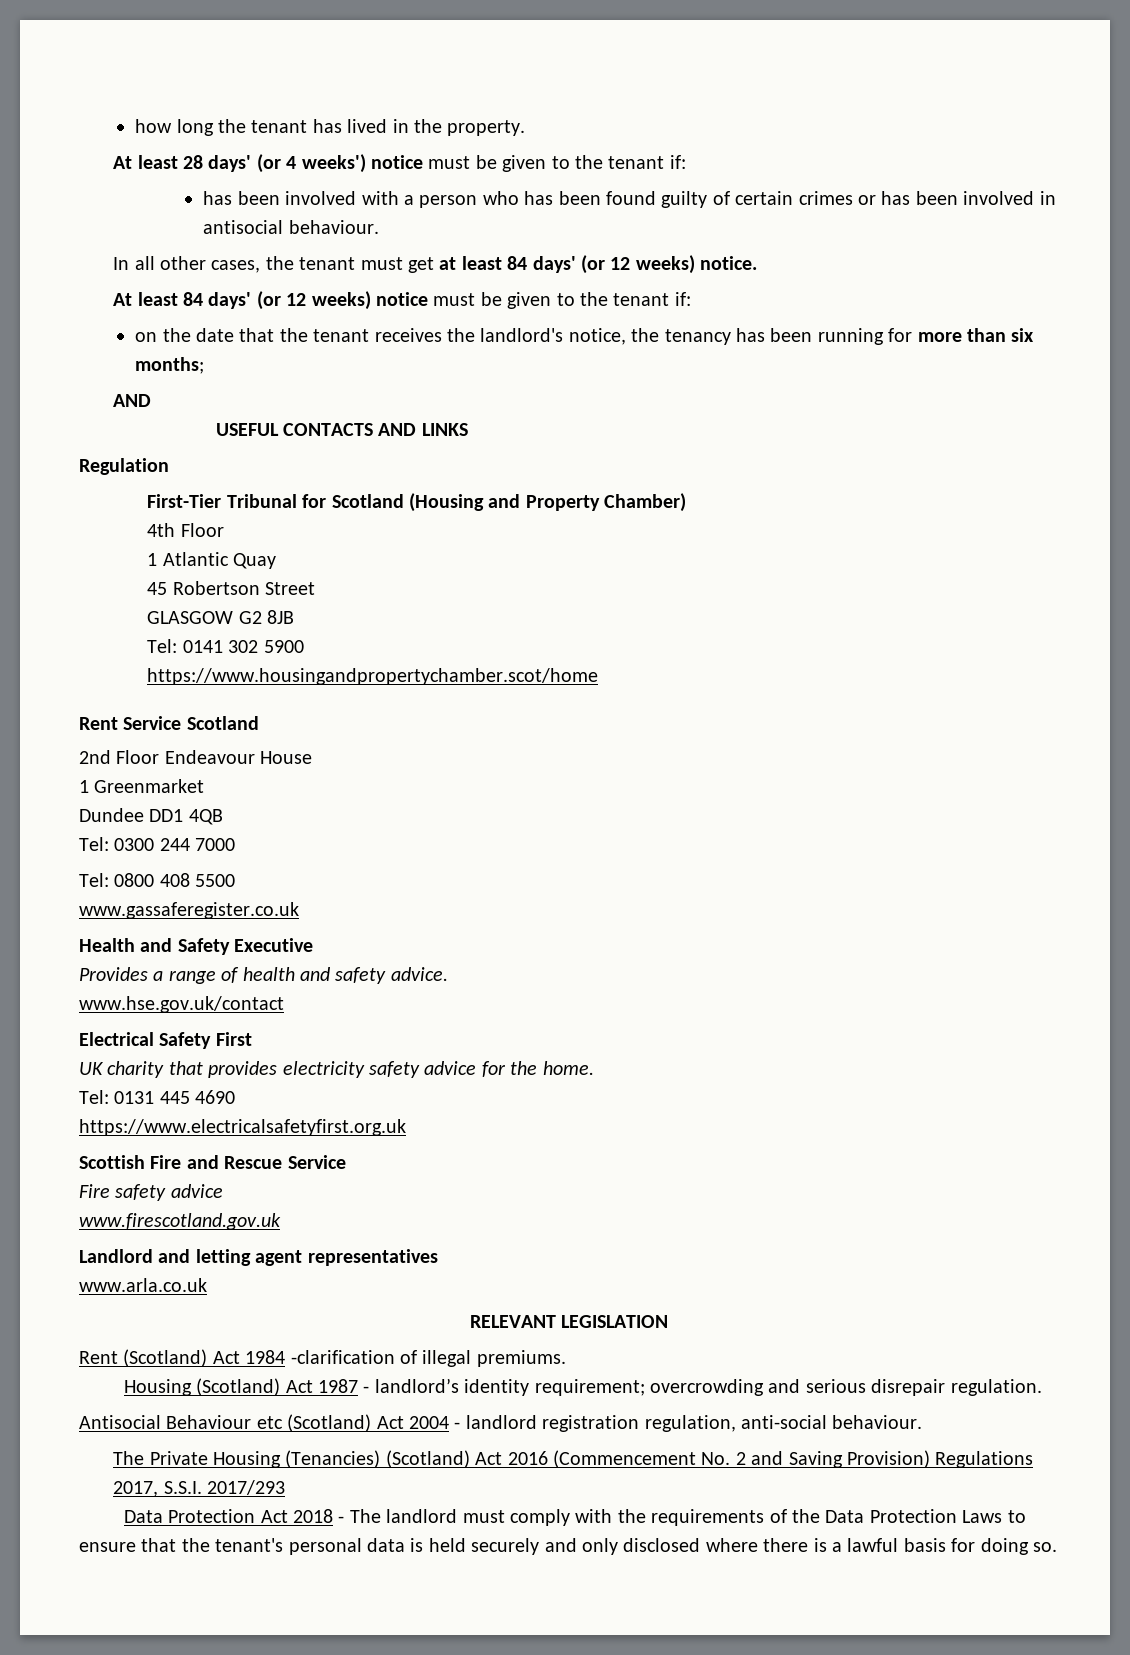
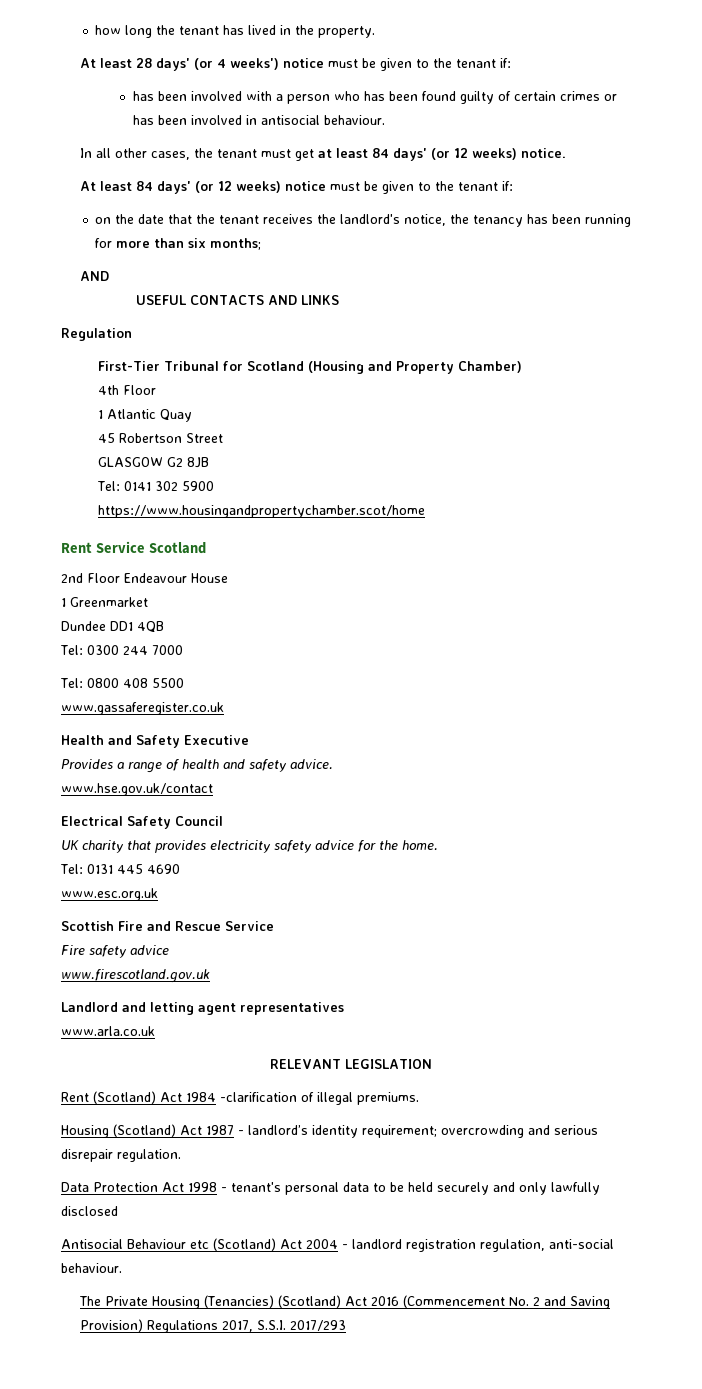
- Electrical Safety First
+ Electrical Safety Council
- https://www.electricalsafetyfirst.org.uk
+ www.esc.org.uk
+ Data Protection Act 1998 - tenant's personal data to be held securely and only lawfully disclosed
- Data Protection Act 2018 - The landlord must comply with the requirements of the Data Protection Laws to ensure that the tenant's personal data is held securely and only disclosed where there is a lawful basis for doing so.

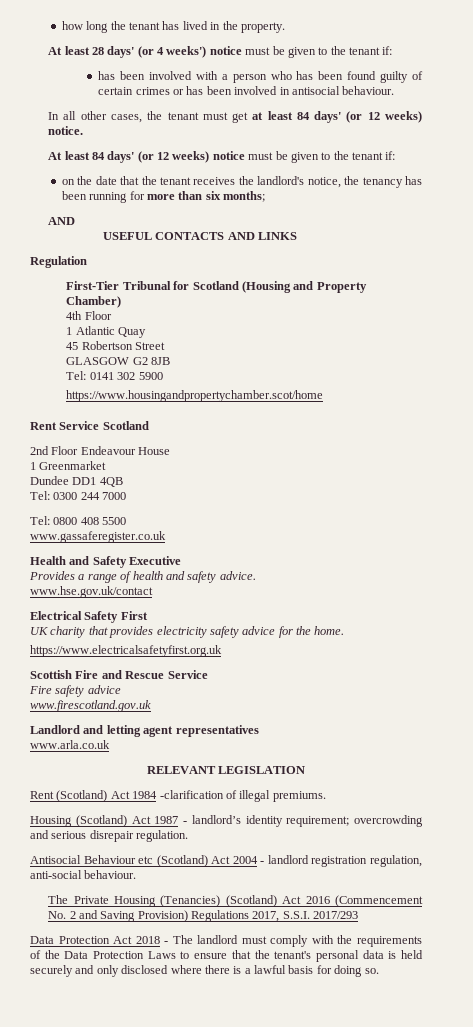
- Electrical Safety Council
+ Electrical Safety First
- Tel: 0131 445 4690
- www.esc.org.uk
+ https://www.electricalsafetyfirst.org.uk
- Data Protection Act 1998 - tenant's personal data to be held securely and only lawfully disclosed
+ Data Protection Act 2018 - The landlord must comply with the requirements of the Data Protection Laws to ensure that the tenant's personal data is held securely and only disclosed where there is a lawful basis for doing so.

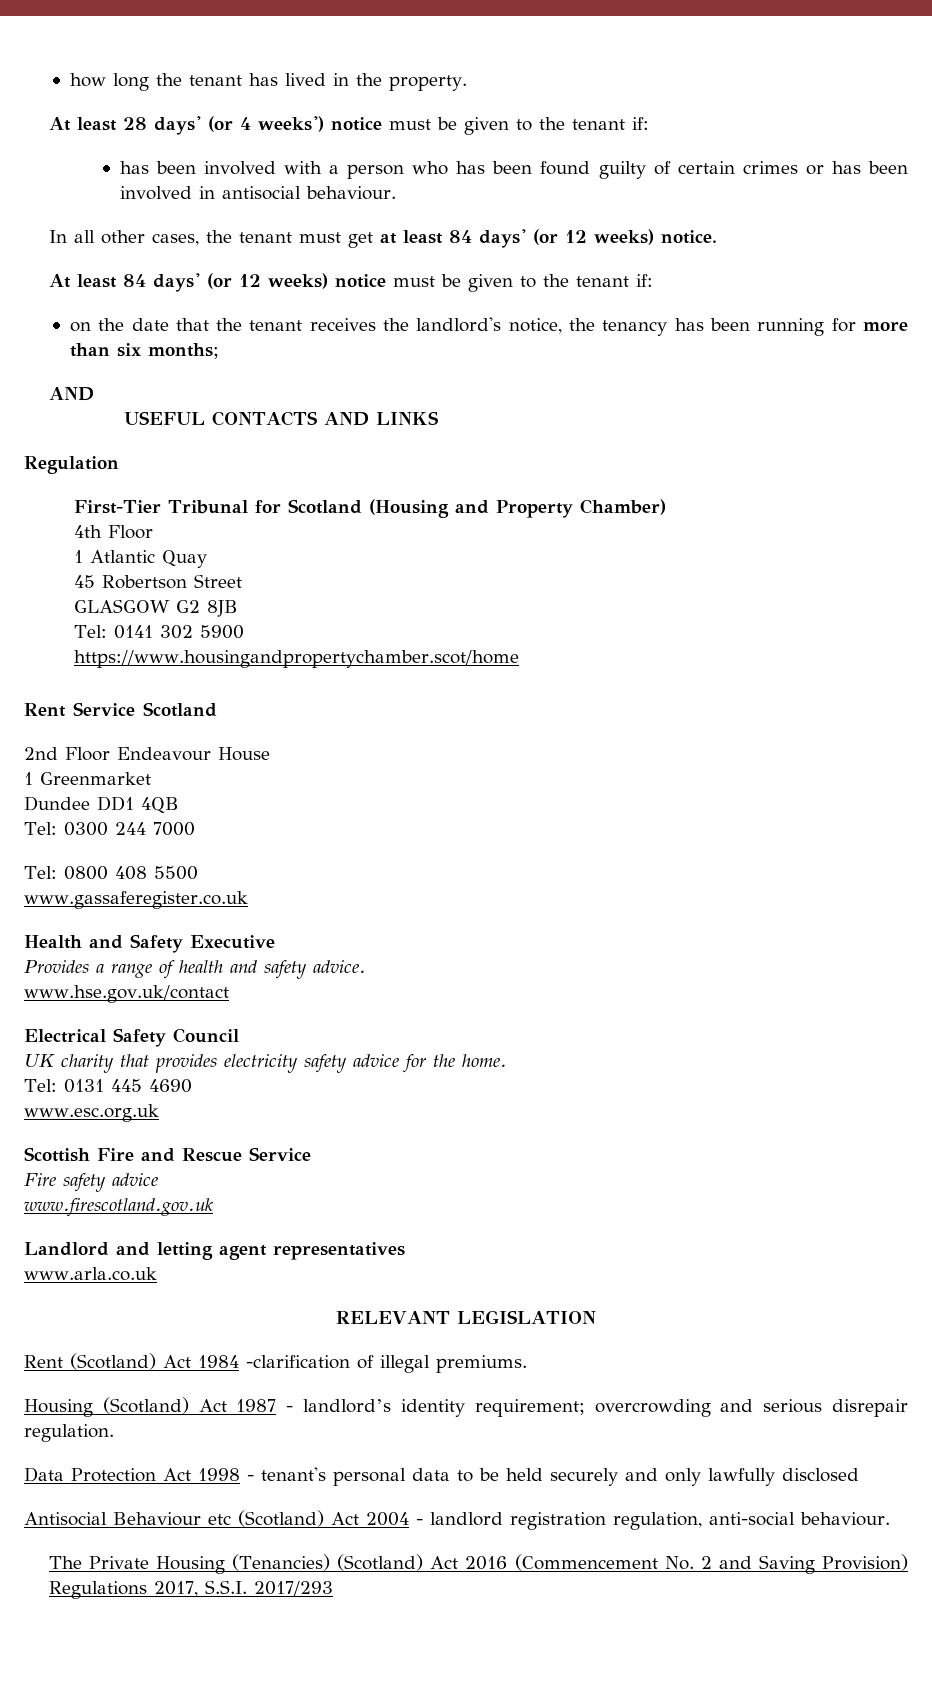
- Electrical Safety First
+ Electrical Safety Council
- https://www.electricalsafetyfirst.org.uk
+ Tel: 0131 445 4690
+ www.esc.org.uk
+ Data Protection Act 1998 - tenant's personal data to be held securely and only lawfully disclosed
- Data Protection Act 2018 - The landlord must comply with the requirements of the Data Protection Laws to ensure that the tenant's personal data is held securely and only disclosed where there is a lawful basis for doing so.

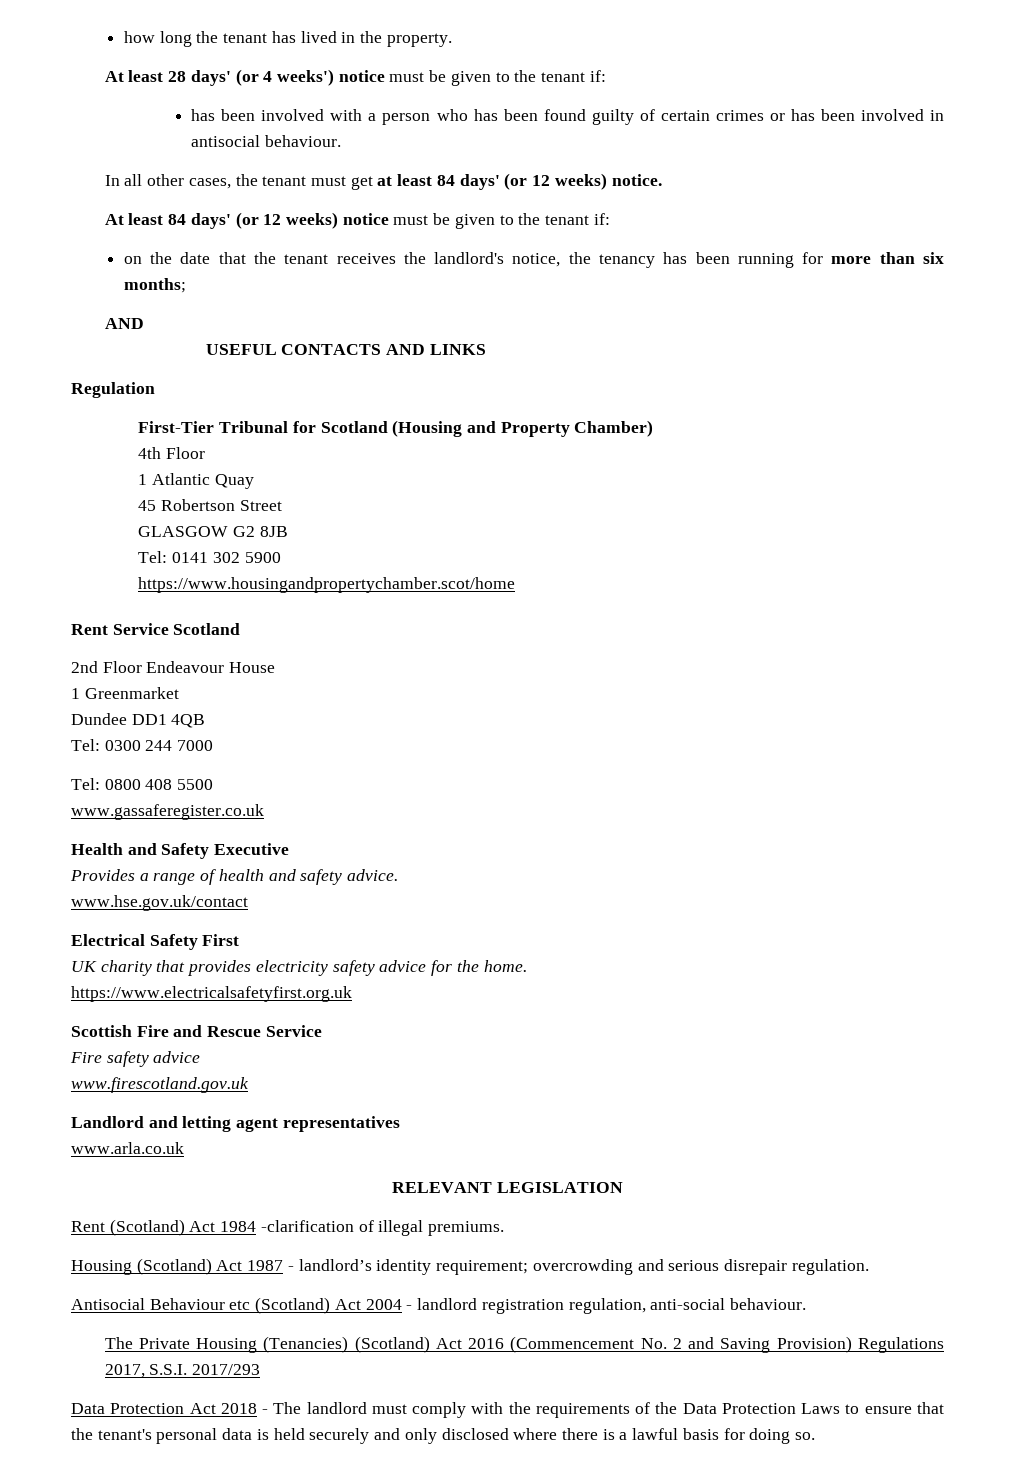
- Electrical Safety Council
+ Electrical Safety First
- Tel: 0131 445 4690
- www.esc.org.uk
+ https://www.electricalsafetyfirst.org.uk
- Data Protection Act 1998 - tenant's personal data to be held securely and only lawfully disclosed
+ Data Protection Act 2018 - The landlord must comply with the requirements of the Data Protection Laws to ensure that the tenant's personal data is held securely and only disclosed where there is a lawful basis for doing so.

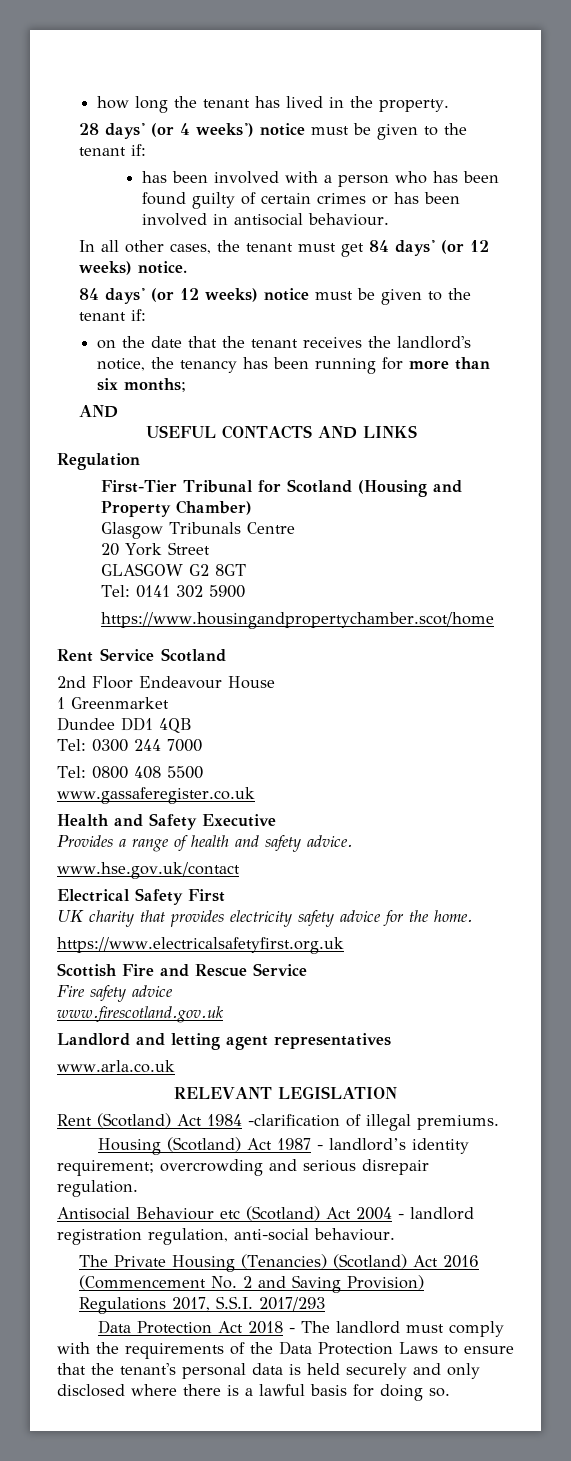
- At least 28 days' (or 4 weeks') notice must be given to the tenant if:
+ 28 days' (or 4 weeks') notice must be given to the tenant if:
- In all other cases, the tenant must get at least 84 days' (or 12 weeks) notice.
+ In all other cases, the tenant must get 84 days' (or 12 weeks) notice.
- At least 84 days' (or 12 weeks) notice must be given to the tenant if:
+ 84 days' (or 12 weeks) notice must be given to the tenant if:
- 4th Floor
- 1 Atlantic Quay
- 45 Robertson Street
+ Glasgow Tribunals Centre
+ 20 York Street
- GLASGOW G2 8JB
+ GLASGOW G2 8GT

